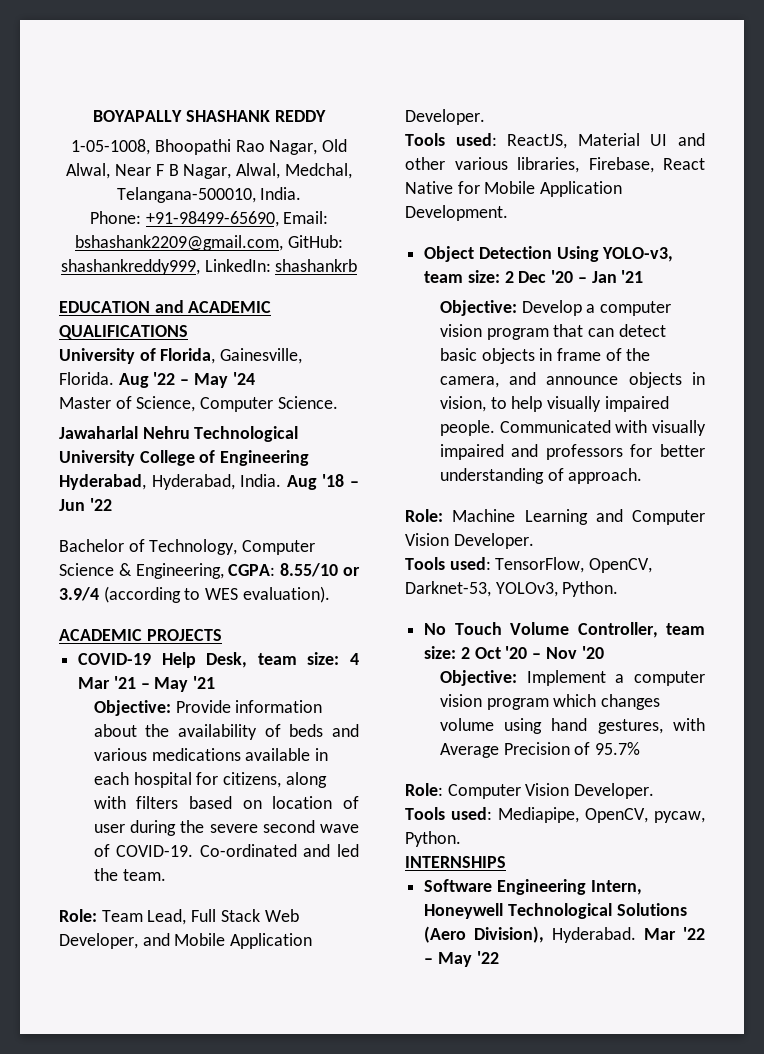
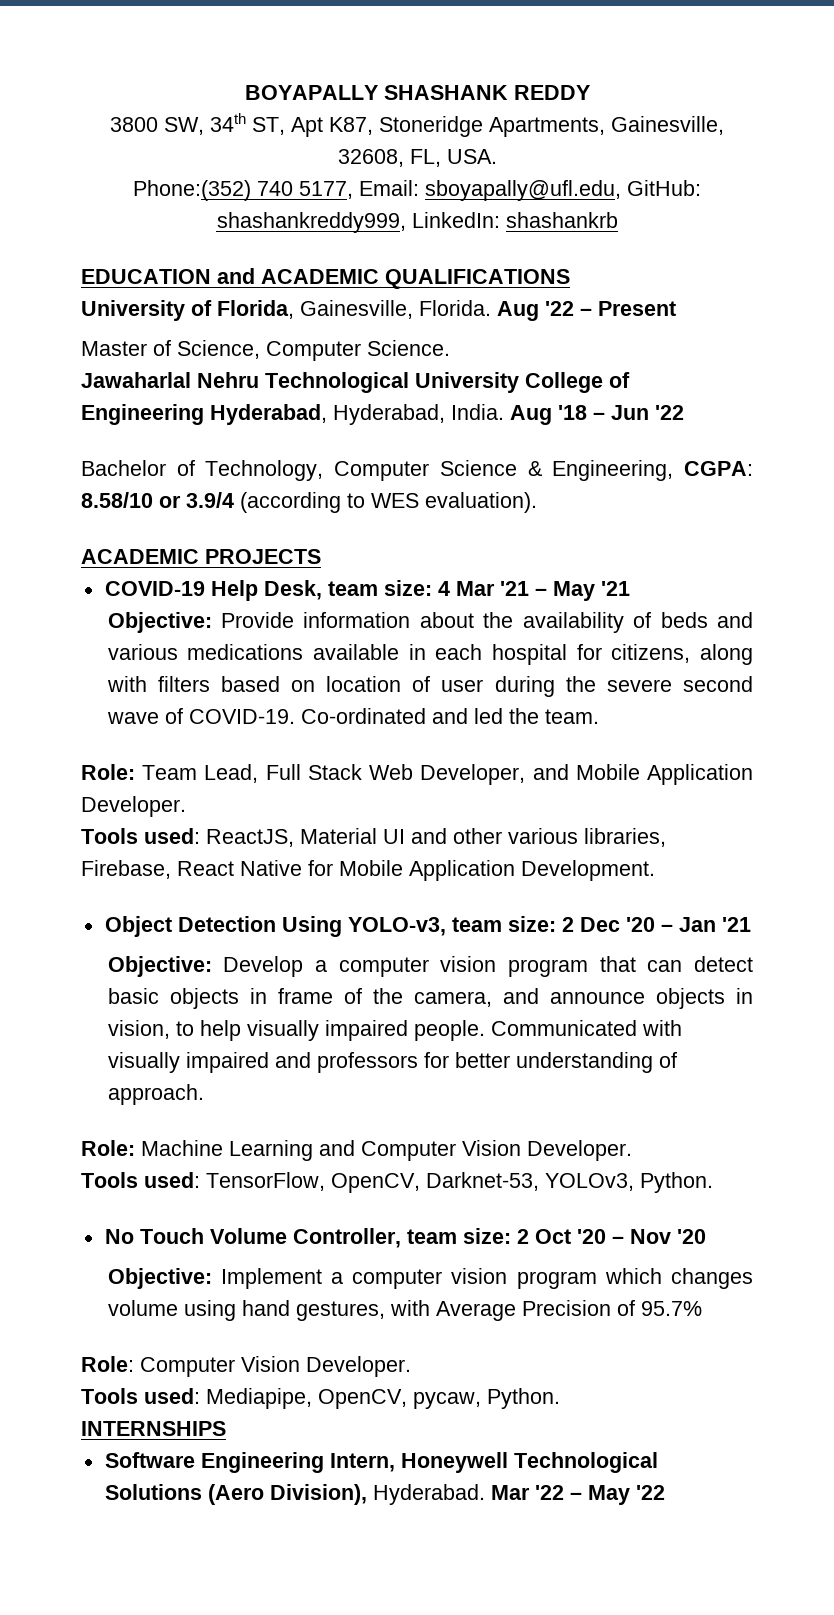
- 1-05-1008, Bhoopathi Rao Nagar, Old Alwal, Near F B Nagar, Alwal, Medchal, Telangana-500010, India.
- Phone: +91-98499-65690, Email: bshashank2209@gmail.com, GitHub: shashankreddy999, LinkedIn: shashankrb
+ 3800 SW, 34th ST, Apt K87, Stoneridge Apartments, Gainesville, 32608, FL, USA.
+ Phone:(352) 740 5177, Email: sboyapally@ufl.edu, GitHub: shashankreddy999, LinkedIn: shashankrb
- Aug '22 – May '24
+ Aug '22 – Present
- Bachelor of Technology, Computer Science & Engineering, CGPA: 8.55/10 or 3.9/4 (according to WES evaluation).
+ Bachelor of Technology, Computer Science & Engineering, CGPA: 8.58/10 or 3.9/4 (according to WES evaluation).

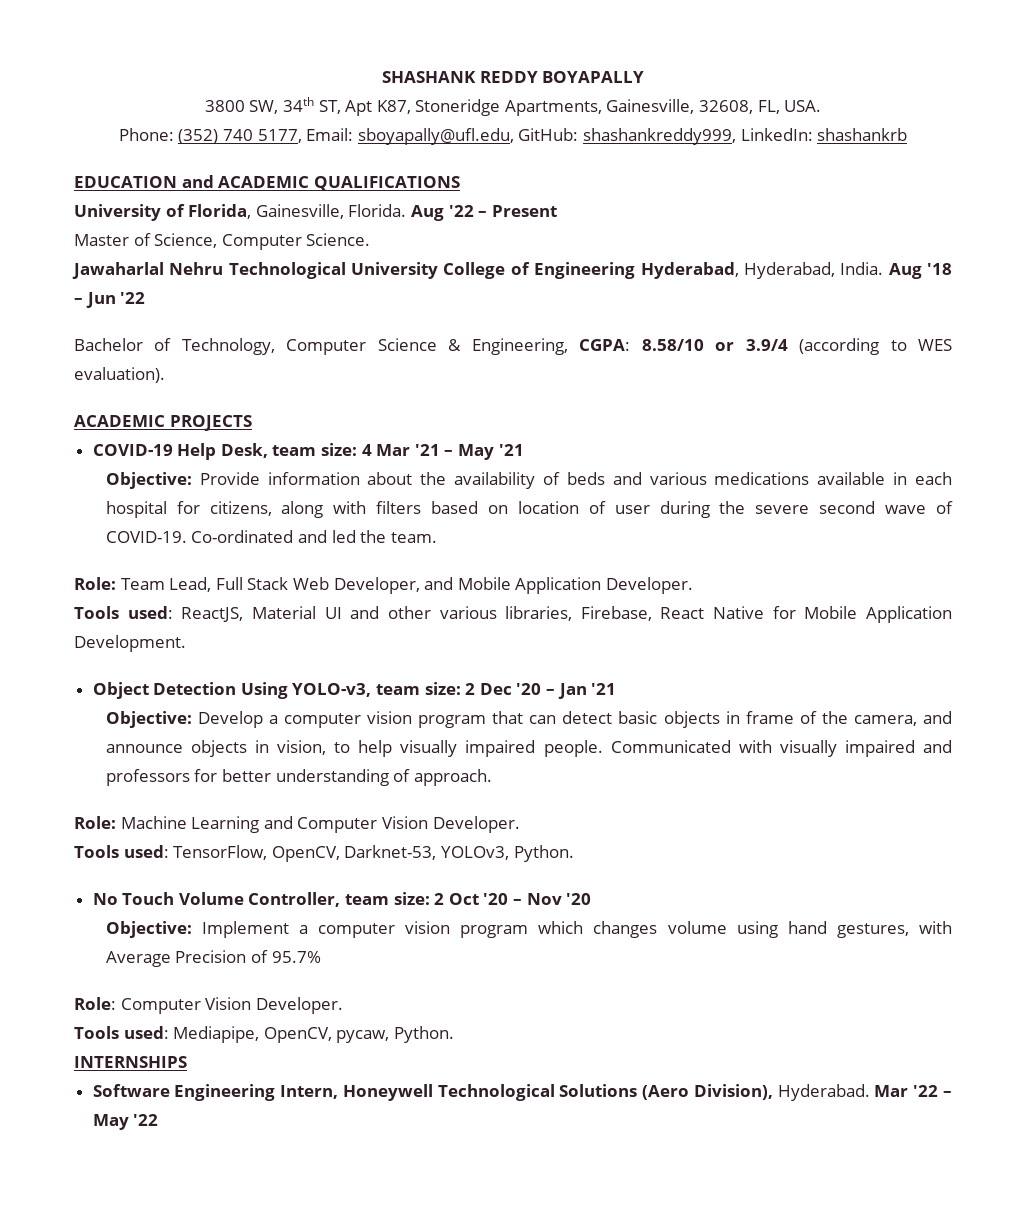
- BOYAPALLY SHASHANK REDDY
+ SHASHANK REDDY BOYAPALLY
- Phone:(352) 740 5177, Email: sboyapally@ufl.edu, GitHub: shashankreddy999, LinkedIn: shashankrb
+ Phone: (352) 740 5177, Email: sboyapally@ufl.edu, GitHub: shashankreddy999, LinkedIn: shashankrb

